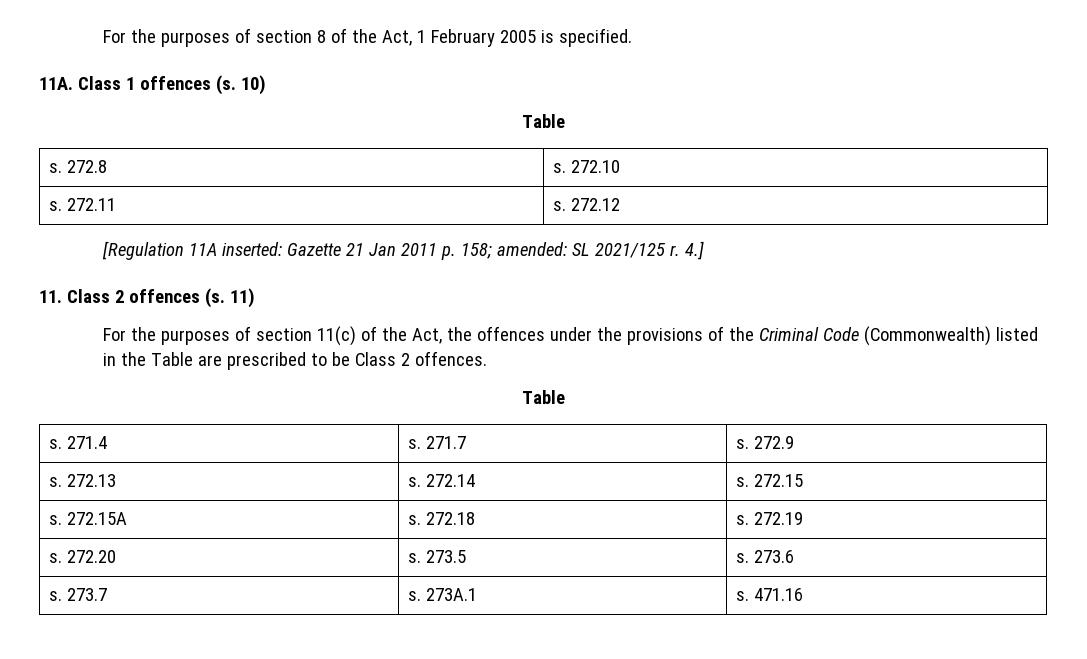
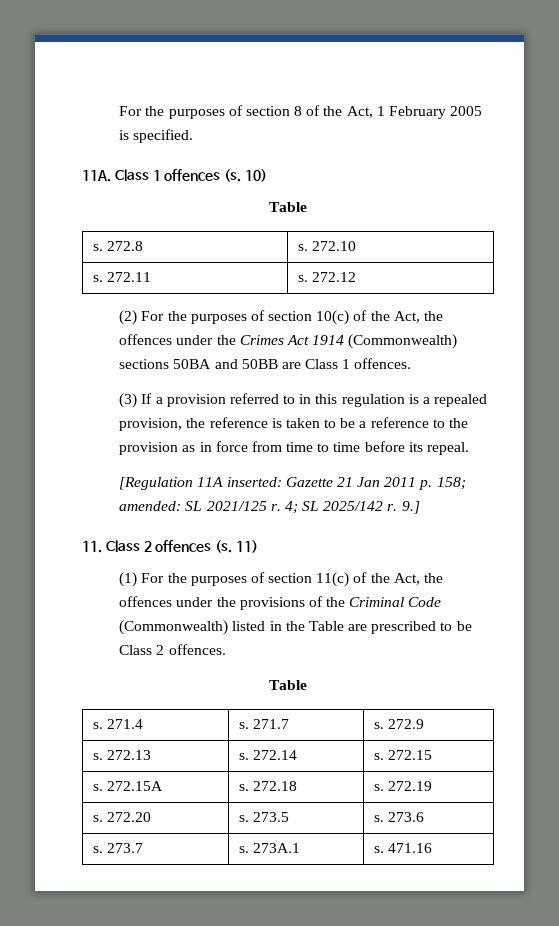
+ (2) For the purposes of section 10(c) of the Act, the offences under the Crimes Act 1914 (Commonwealth) sections 50BA and 50BB are Class 1 offences.
+ (3) If a provision referred to in this regulation is a repealed provision, the reference is taken to be a reference to the provision as in force from time to time before its repeal.
- 4.]
+ 4; SL 2025/142 r. 9.]
- For the purposes of section 11(c) of the Act, the offences under the provisions of the Criminal Code (Commonwealth) listed in the Table are prescribed to be Class 2 offences.
+ (1) For the purposes of section 11(c) of the Act, the offences under the provisions of the Criminal Code (Commonwealth) listed in the Table are prescribed to be Class 2 offences.

